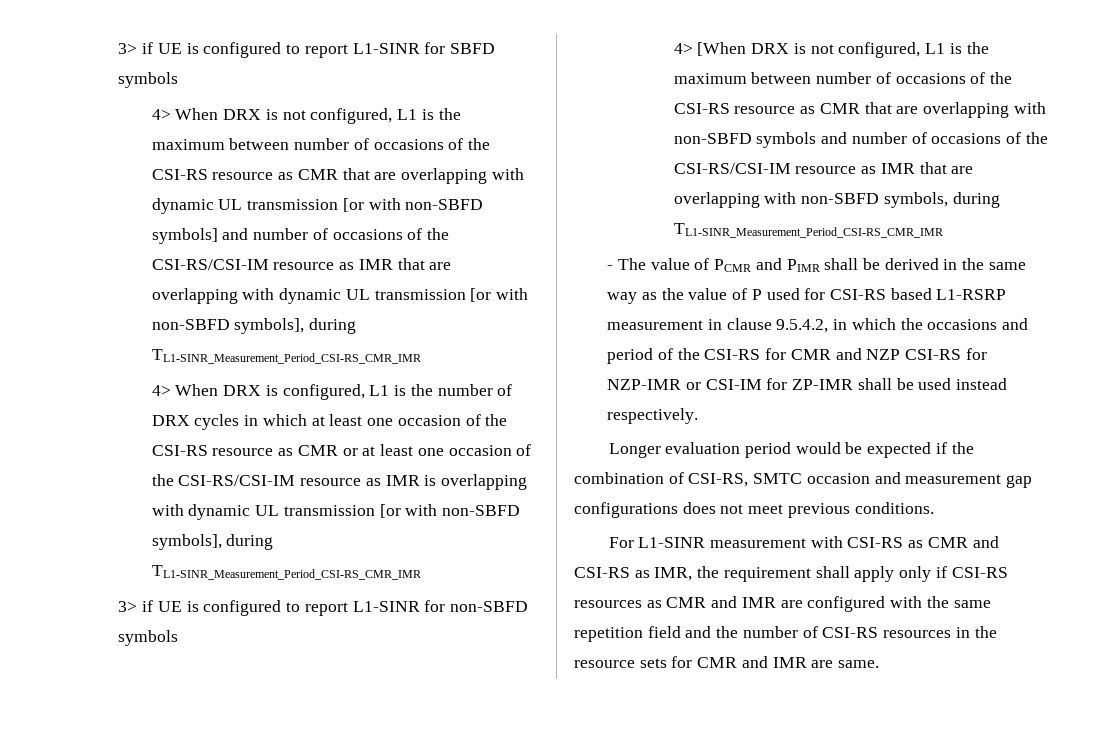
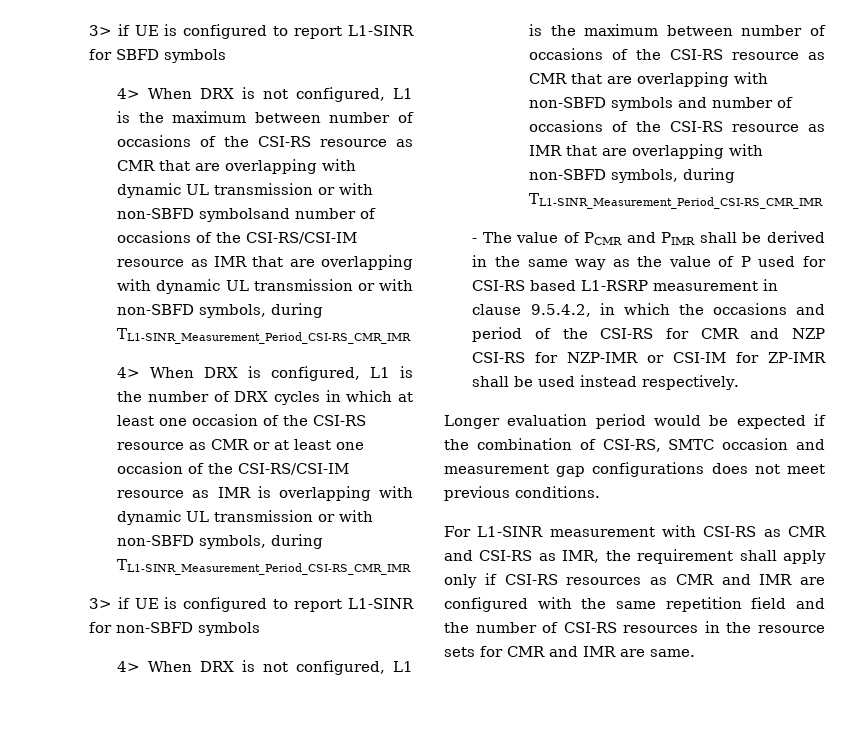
- 4> When DRX is not configured, L1 is the maximum between number of occasions of the CSI-RS resource as CMR that are overlapping with dynamic UL transmission [or with non-SBFD symbols] and number of occasions of the CSI-RS/CSI-IM resource as IMR that are overlapping with dynamic UL transmission [or with non-SBFD symbols], during TL1-SINR_Measurement_Period_CSI-RS_CMR_IMR
+ 4> When DRX is not configured, L1 is the maximum between number of occasions of the CSI-RS resource as CMR that are overlapping with dynamic UL transmission or with non-SBFD symbolsand number of occasions of the CSI-RS/CSI-IM resource as IMR that are overlapping with dynamic UL transmission or with non-SBFD symbols, during TL1-SINR_Measurement_Period_CSI-RS_CMR_IMR
- 4> When DRX is configured, L1 is the number of DRX cycles in which at least one occasion of the CSI-RS resource as CMR or at least one occasion of the CSI-RS/CSI-IM resource as IMR is overlapping with dynamic UL transmission [or with non-SBFD symbols], during TL1-SINR_Measurement_Period_CSI-RS_CMR_IMR
+ 4> When DRX is configured, L1 is the number of DRX cycles in which at least one occasion of the CSI-RS resource as CMR or at least one occasion of the CSI-RS/CSI-IM resource as IMR is overlapping with dynamic UL transmission or with non-SBFD symbols, during TL1-SINR_Measurement_Period_CSI-RS_CMR_IMR
- 4> [When DRX is not configured, L1 is the maximum between number of occasions of the CSI-RS resource as CMR that are overlapping with non-SBFD symbols and number of occasions of the CSI-RS/CSI-IM resource as IMR that are overlapping with non-SBFD symbols, during TL1-SINR_Measurement_Period_CSI-RS_CMR_IMR
+ 4> When DRX is not configured, L1 is the maximum between number of occasions of the CSI-RS resource as CMR that are overlapping with non-SBFD symbols and number of occasions of the CSI-RS resource as IMR that are overlapping with non-SBFD symbols, during TL1-SINR_Measurement_Period_CSI-RS_CMR_IMR

